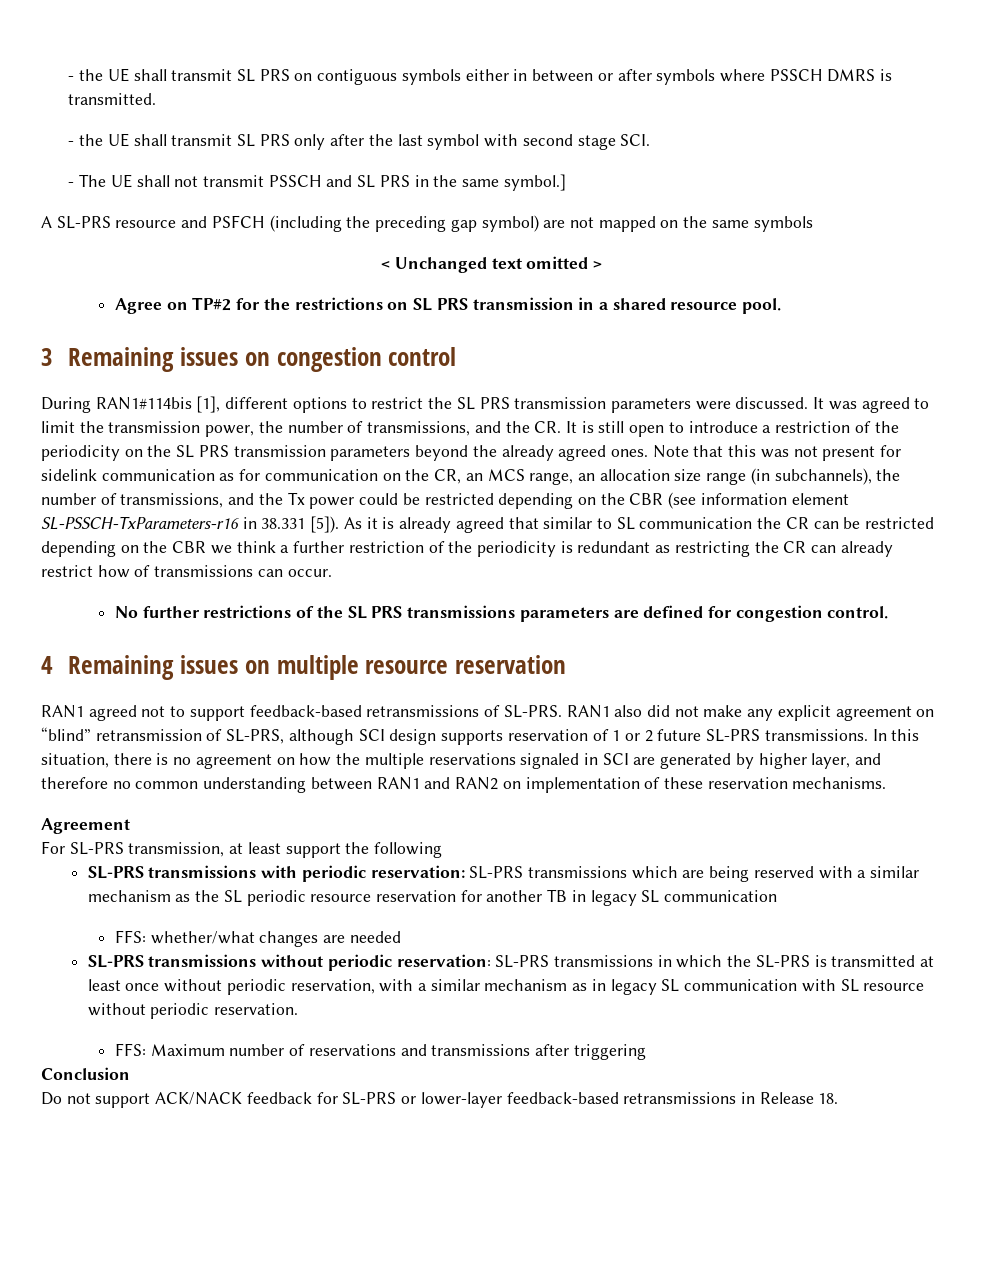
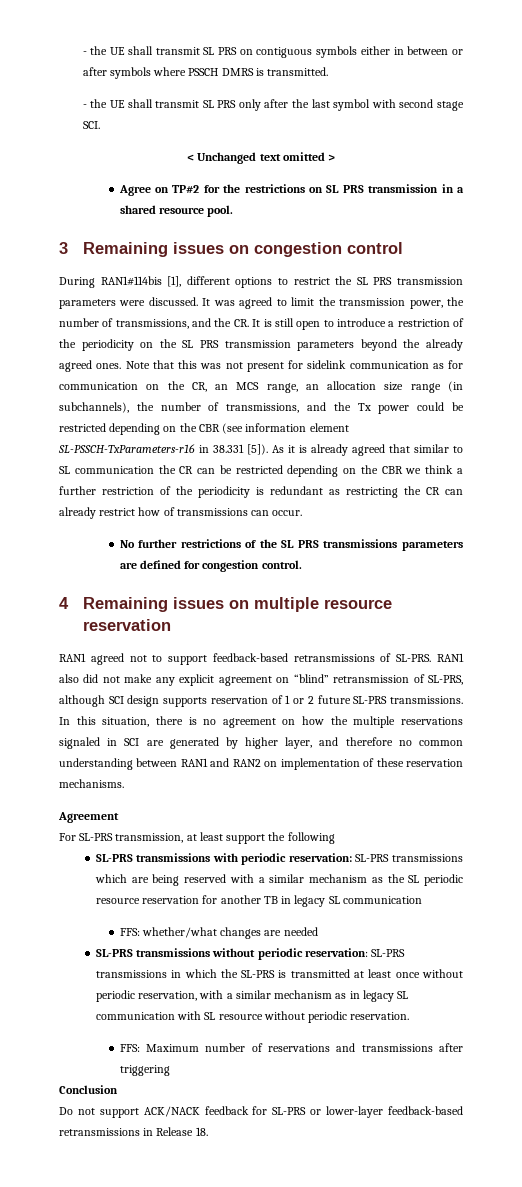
- - The UE shall not transmit PSSCH and SL PRS in the same symbol.]
- A SL-PRS resource and PSFCH (including the preceding gap symbol) are not mapped on the same symbols

